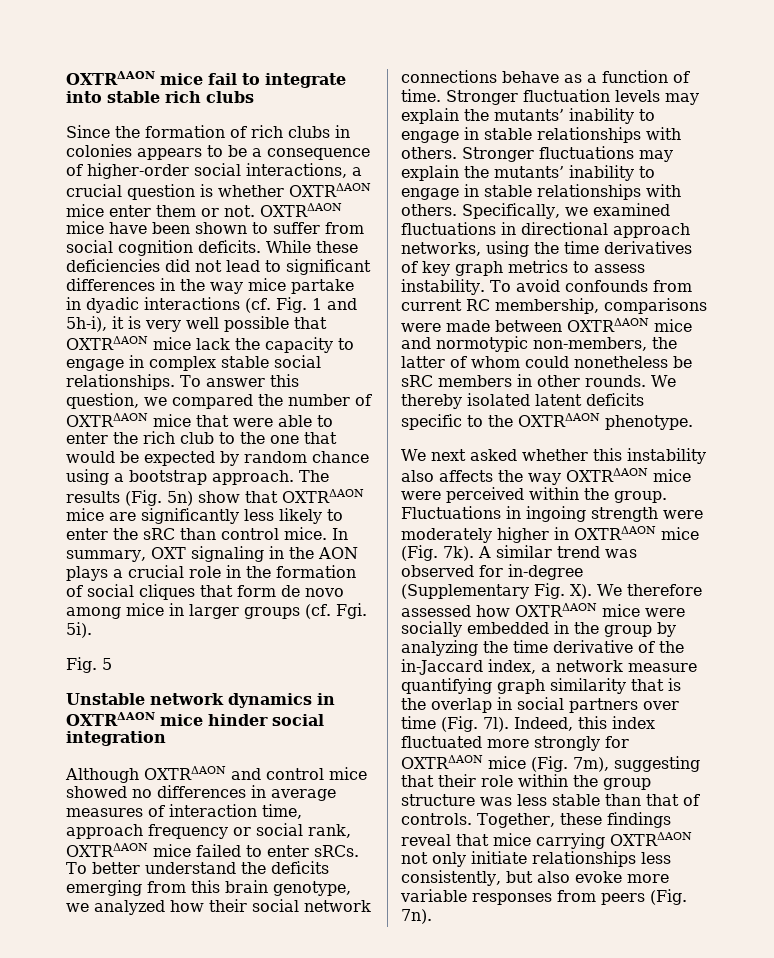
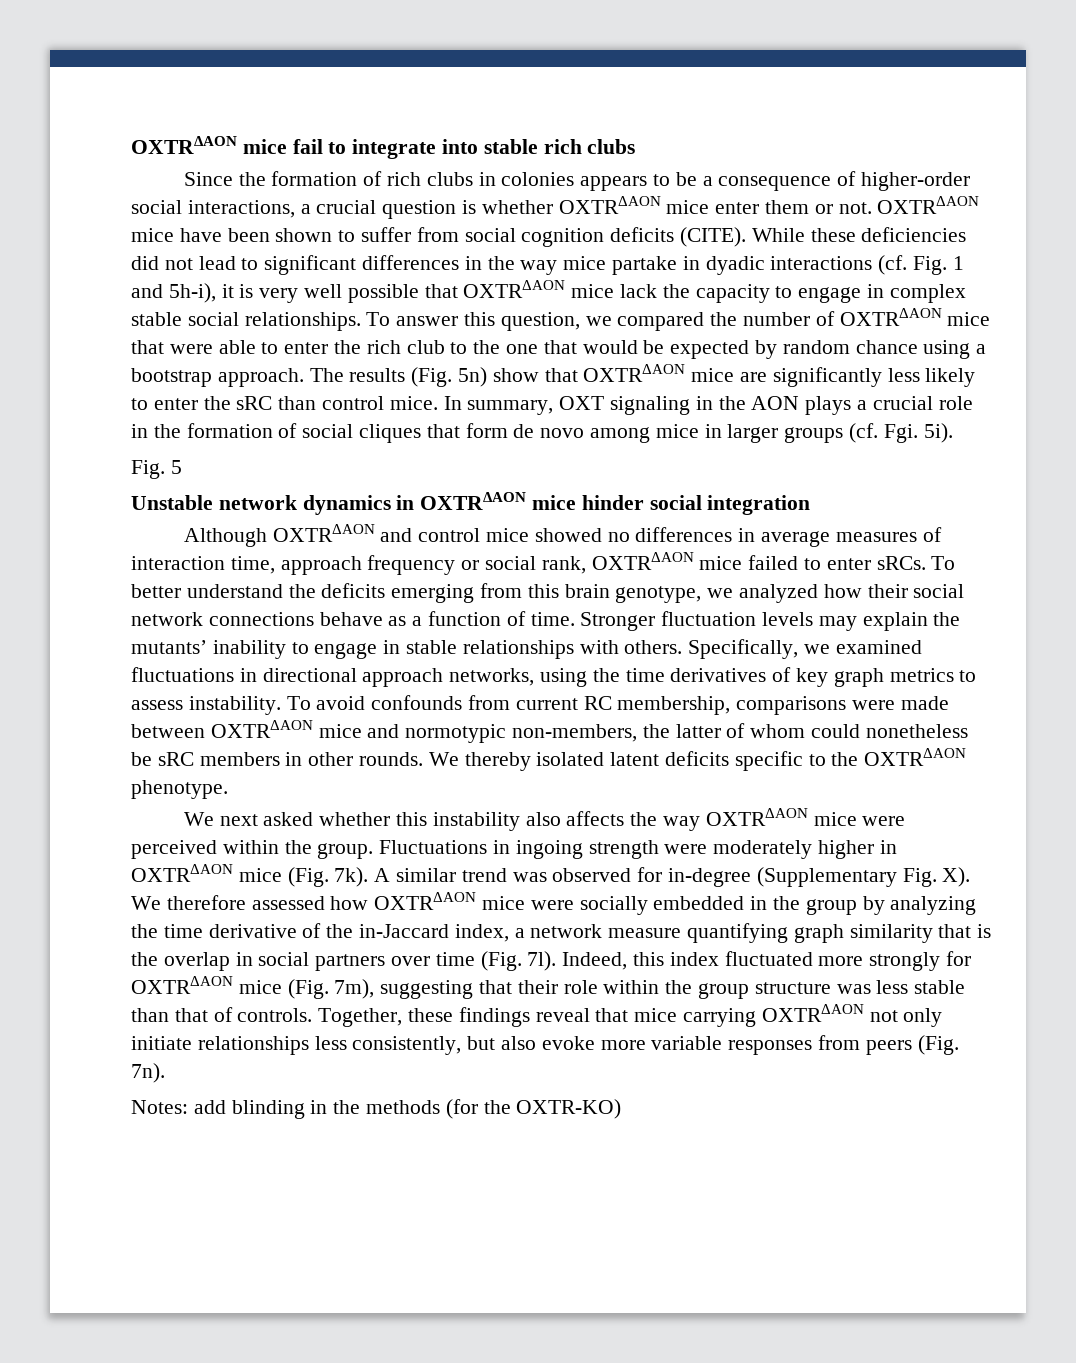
- OXTRΔAON mice have been shown to suffer from social cognition deficits.
+ OXTRΔAON mice have been shown to suffer from social cognition deficits (CITE).
- Stronger fluctuations may explain the mutants’ inability to engage in stable relationships with others.
+ Notes: add blinding in the methods (for the OXTR-KO)

